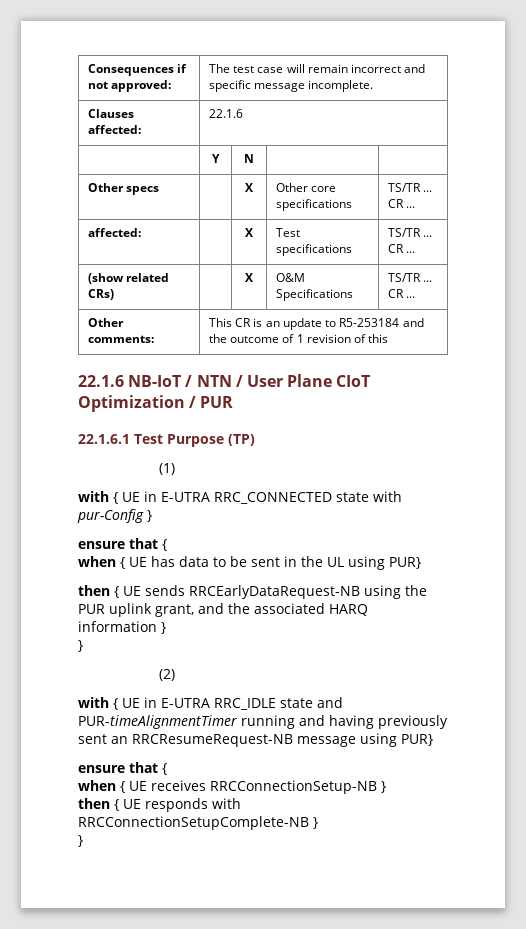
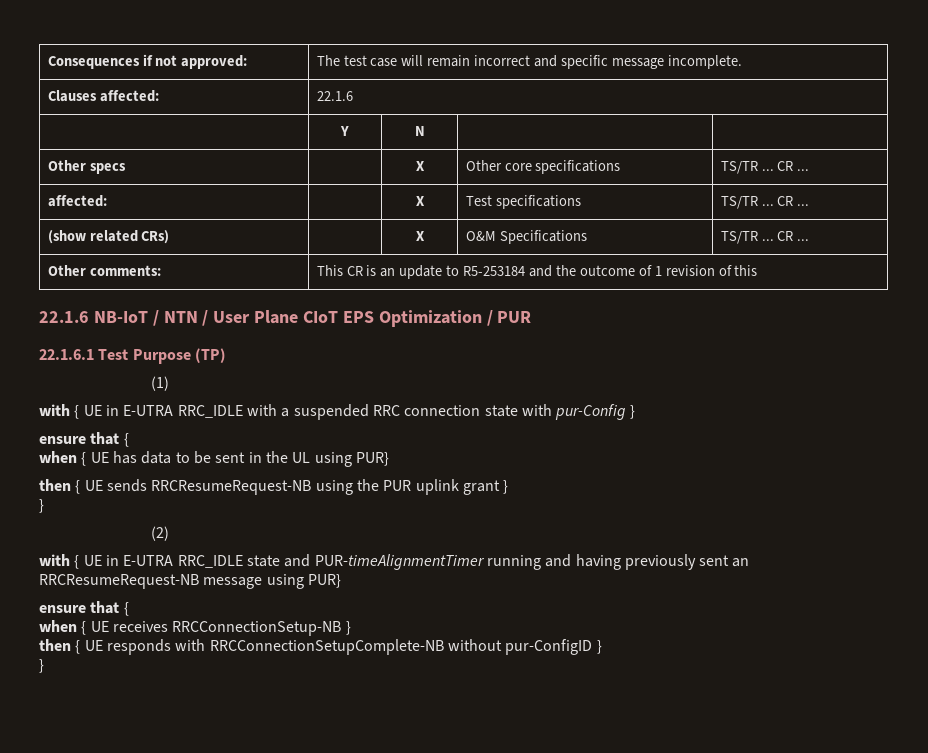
- 22.1.6 NB-IoT / NTN / User Plane CIoT Optimization / PUR
+ 22.1.6 NB-IoT / NTN / User Plane CIoT EPS Optimization / PUR
- with { UE in E-UTRA RRC_CONNECTED state with pur-Config }
+ with { UE in E-UTRA RRC_IDLE with a suspended RRC connection state with pur-Config }
- then { UE sends RRCEarlyDataRequest-NB using the PUR uplink grant, and the associated HARQ information }
+ then { UE sends RRCResumeRequest-NB using the PUR uplink grant }
- then { UE responds with RRCConnectionSetupComplete-NB }
+ then { UE responds with RRCConnectionSetupComplete-NB without pur-ConfigID }

